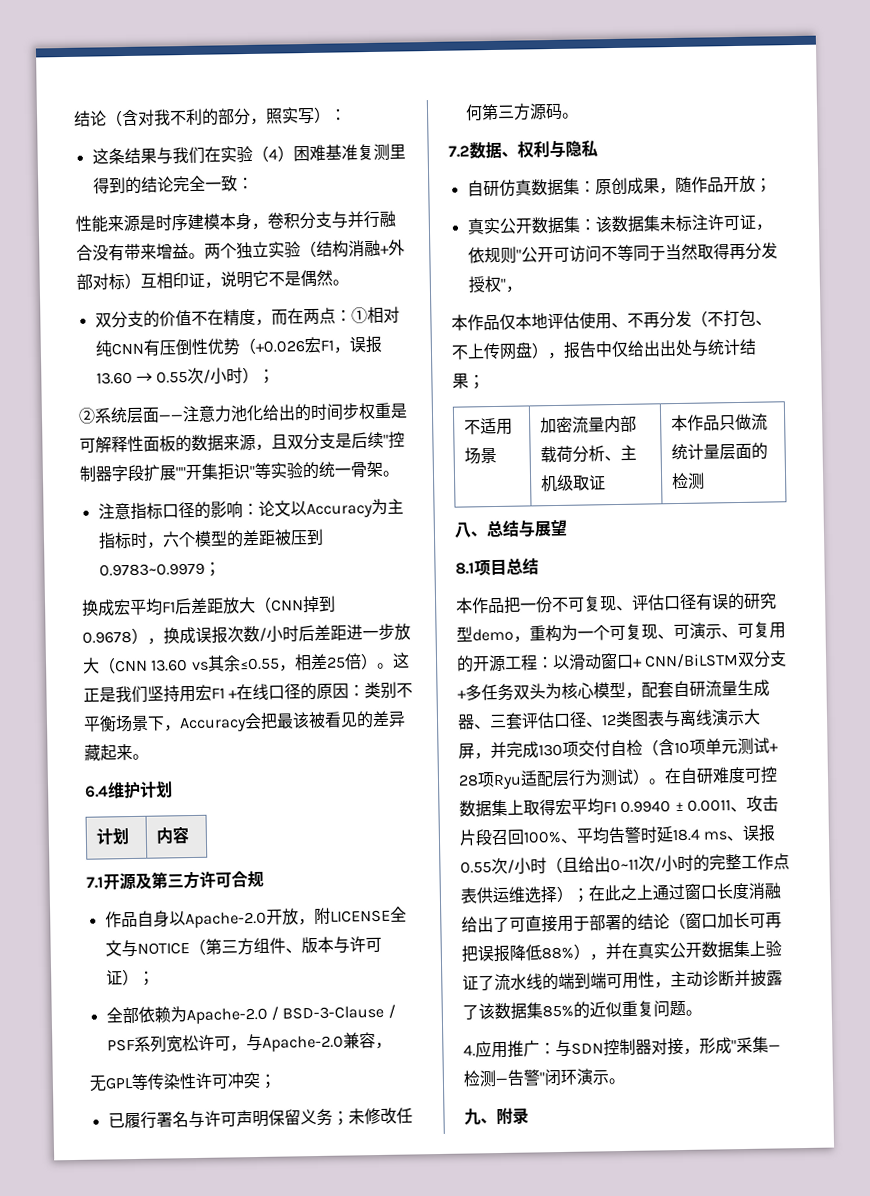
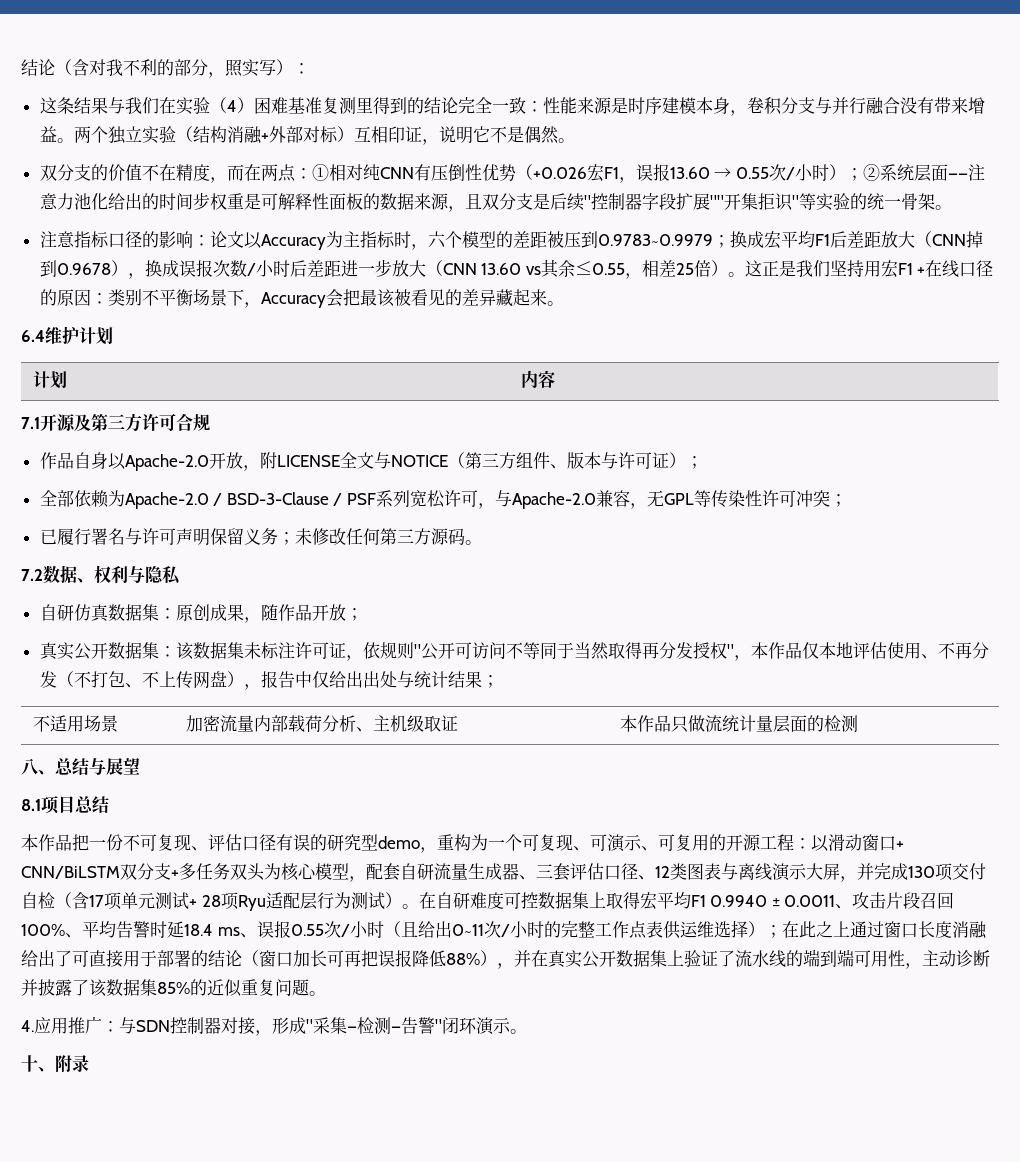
- 这条结果与我们在实验（4）困难基准复测里得到的结论完全一致：
- 性能来源是时序建模本身，卷积分支与并行融合没有带来增益。
+ 这条结果与我们在实验（4）困难基准复测里得到的结论完全一致：性能来源是时序建模本身，卷积分支与并行融合没有带来增益。
- 双分支的价值不在精度，而在两点：①相对纯CNN有压倒性优势（+0.026宏F1，误报13.60 → 0.55次/小时）；
- ②系统层面——注意力池化给出的时间步权重是可解释性面板的数据来源，且双分支是后续"控制器字段扩展""开集拒识"等实验的统一骨架。
+ 双分支的价值不在精度，而在两点：①相对纯CNN有压倒性优势（+0.026宏F1，误报13.60 → 0.55次/小时）；②系统层面——注意力池化给出的时间步权重是可解释性面板的数据来源，且双分支是后续"控制器字段扩展""开集拒识"等实验的统一骨架。
- 注意指标口径的影响：论文以Accuracy为主指标时，六个模型的差距被压到0.9783~0.9979；
- 换成宏平均F1后差距放大（CNN掉到0.9678），换成误报次数/小时后差距进一步放大（CNN 13.60 vs其余≤0.55，相差25倍）。
+ 注意指标口径的影响：论文以Accuracy为主指标时，六个模型的差距被压到0.9783~0.9979；换成宏平均F1后差距放大（CNN掉到0.9678），换成误报次数/小时后差距进一步放大（CNN 13.60 vs其余≤0.55，相差25倍）。
- 全部依赖为Apache-2.0 / BSD-3-Clause / PSF系列宽松许可，与Apache-2.0兼容，
- 无GPL等传染性许可冲突；
+ 全部依赖为Apache-2.0 / BSD-3-Clause / PSF系列宽松许可，与Apache-2.0兼容，无GPL等传染性许可冲突；
- 真实公开数据集：该数据集未标注许可证，依规则"公开可访问不等同于当然取得再分发授权"，
- 本作品仅本地评估使用、不再分发（不打包、不上传网盘），报告中仅给出出处与统计结果；
+ 真实公开数据集：该数据集未标注许可证，依规则"公开可访问不等同于当然取得再分发授权"，本作品仅本地评估使用、不再分发（不打包、不上传网盘），报告中仅给出出处与统计结果；
- 以滑动窗口+ CNN/BiLSTM双分支+多任务双头为核心模型，配套自研流量生成器、三套评估口径、12类图表与离线演示大屏，并完成130项交付自检（含10项单元测试+ 28项Ryu适配层行为测试）。
+ 以滑动窗口+ CNN/BiLSTM双分支+多任务双头为核心模型，配套自研流量生成器、三套评估口径、12类图表与离线演示大屏，并完成130项交付自检（含17项单元测试+ 28项Ryu适配层行为测试）。
- 九、附录
+ 十、附录

